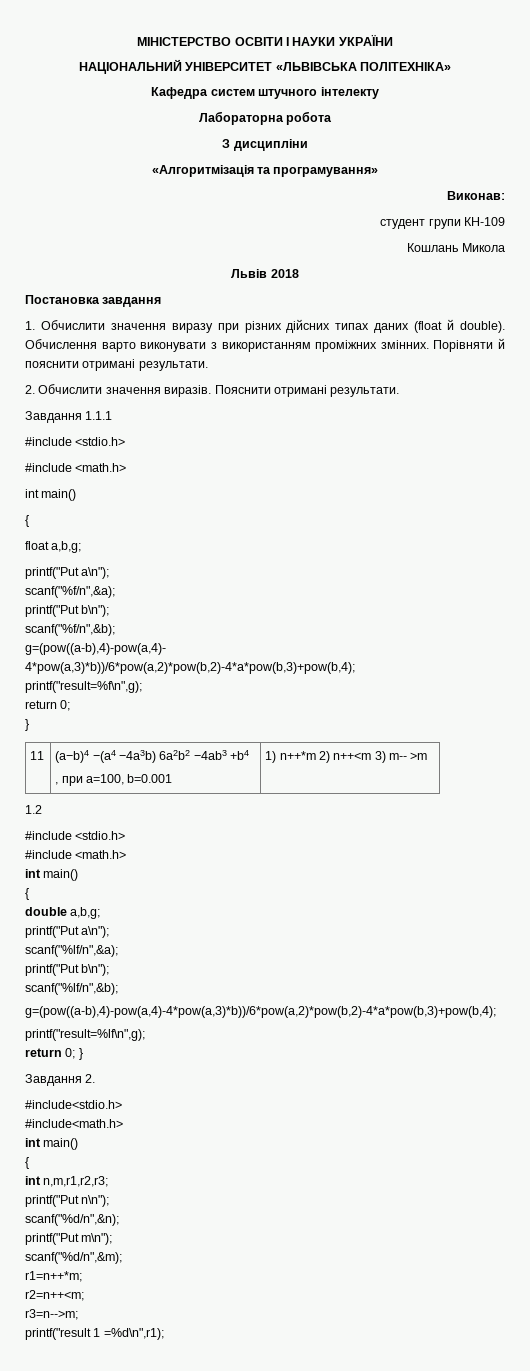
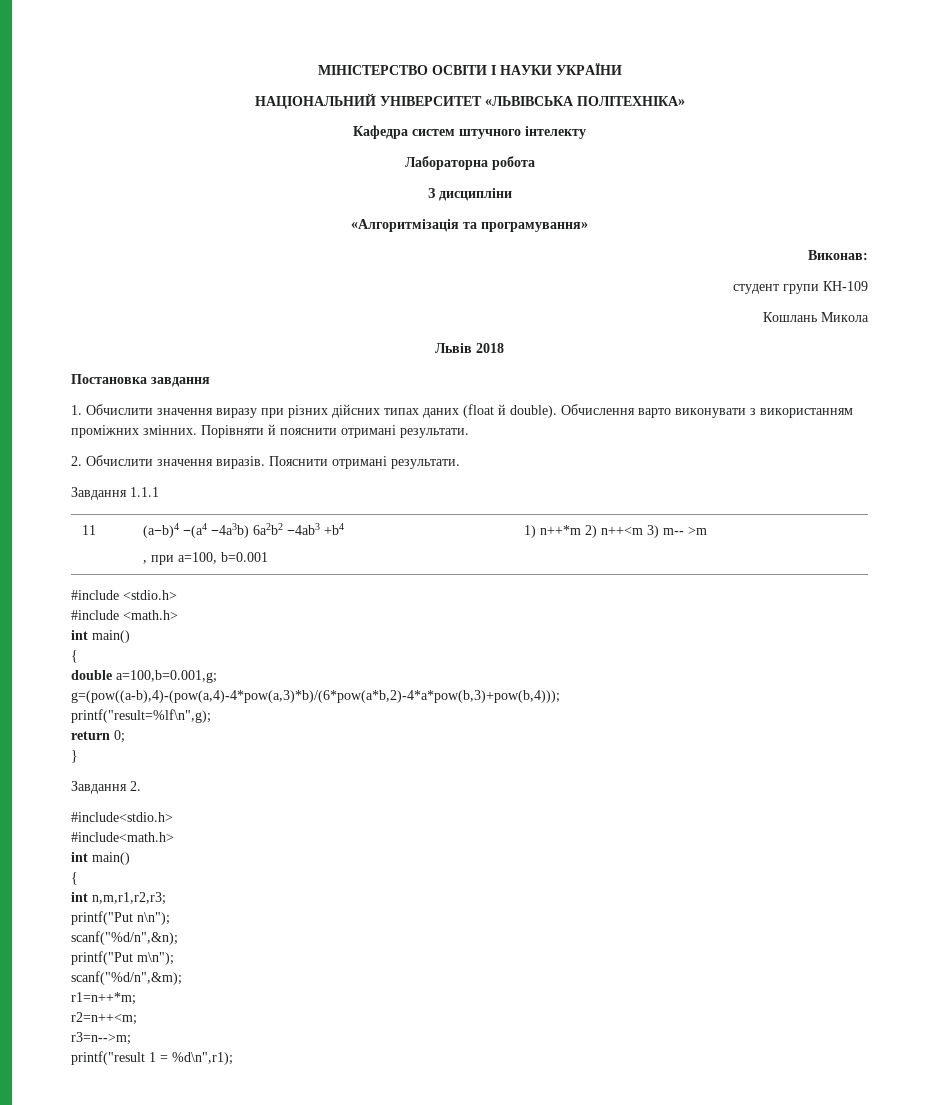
  Завдання 1.1.1
- #include <stdio.h>
- #include <math.h>
- int main()
- {
- float a,b,g;
- printf("Put a\n");
- scanf("%f/n",&a);
- printf("Put b\n");
- scanf("%f/n",&b);
- g=(pow((a-b),4)-pow(a,4)-
- 4*pow(a,3)*b))/6*pow(a,2)*pow(b,2)-4*a*pow(b,3)+pow(b,4);
- printf("result=%f\n",g);
- return 0;
- }
- 1.2
- double a,b,g;
- printf("Put a\n");
- scanf("%lf/n",&a);
- printf("Put b\n");
- scanf("%lf/n",&b);
- g=(pow((a-b),4)-pow(a,4)-4*pow(a,3)*b))/6*pow(a,2)*pow(b,2)-4*a*pow(b,3)+pow(b,4);
+ double a=100,b=0.001,g;
+ g=(pow((a-b),4)-(pow(a,4)-4*pow(a,3)*b)/(6*pow(a*b,2)-4*a*pow(b,3)+pow(b,4)));
- return 0; }
+ return 0;
+ }
- printf("result 1 =%d\n",r1);
+ printf("result 1 = %d\n",r1);

